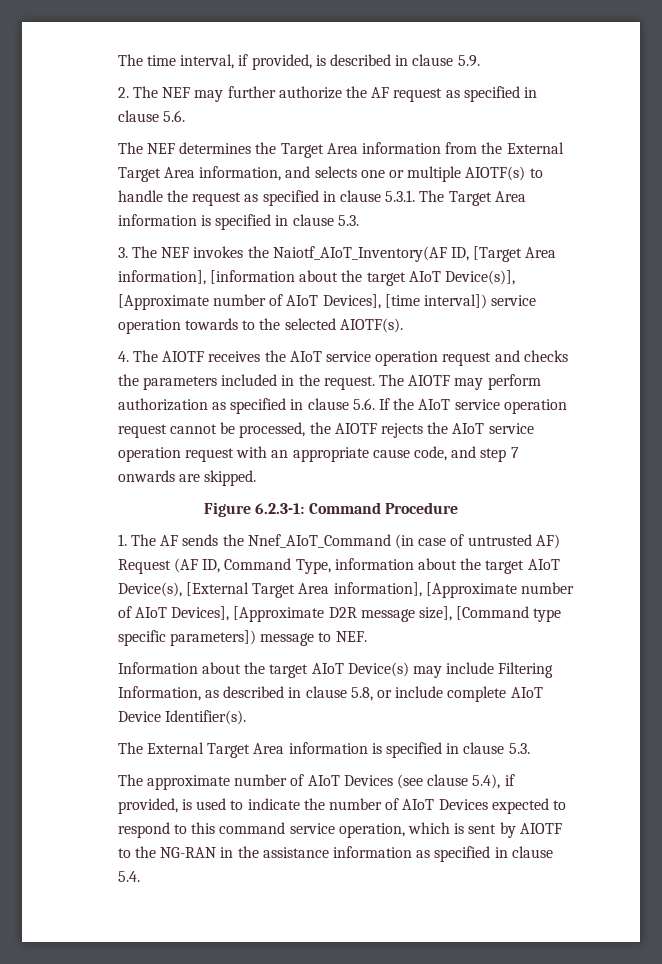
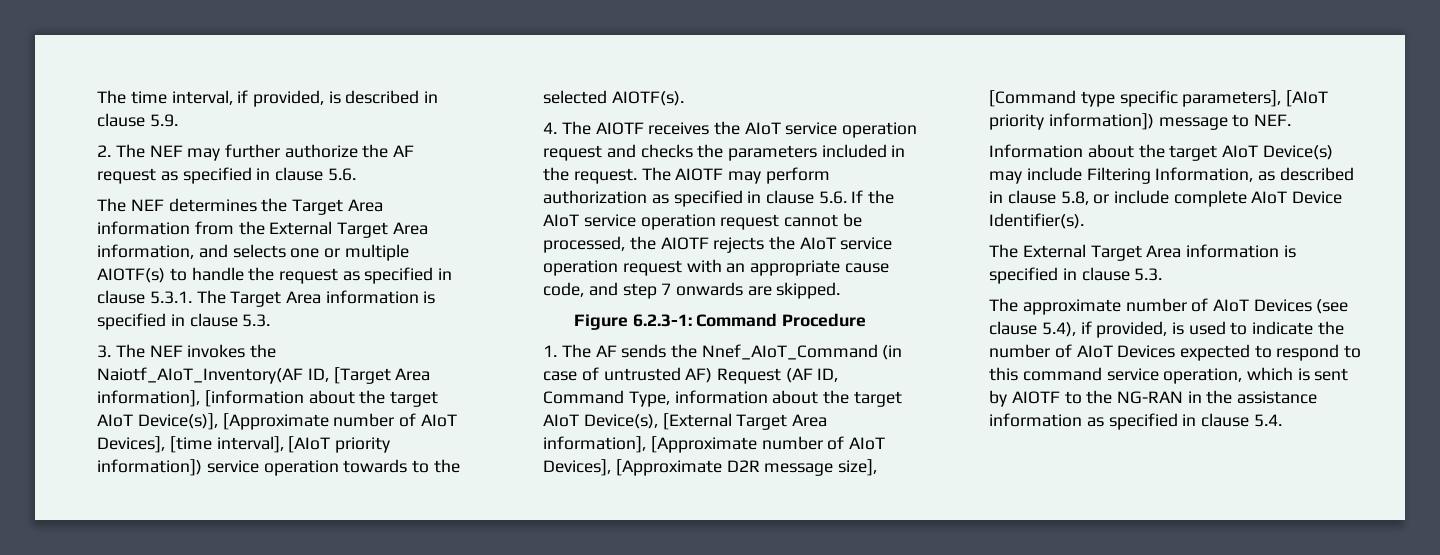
- 3. The NEF invokes the Naiotf_AIoT_Inventory(AF ID, [Target Area information], [information about the target AIoT Device(s)], [Approximate number of AIoT Devices], [time interval]) service operation towards to the selected AIOTF(s).
+ 3. The NEF invokes the Naiotf_AIoT_Inventory(AF ID, [Target Area information], [information about the target AIoT Device(s)], [Approximate number of AIoT Devices], [time interval], [AIoT priority information]) service operation towards to the selected AIOTF(s).
- 1. The AF sends the Nnef_AIoT_Command (in case of untrusted AF) Request (AF ID, Command Type, information about the target AIoT Device(s), [External Target Area information], [Approximate number of AIoT Devices], [Approximate D2R message size], [Command type specific parameters]) message to NEF.
+ 1. The AF sends the Nnef_AIoT_Command (in case of untrusted AF) Request (AF ID, Command Type, information about the target AIoT Device(s), [External Target Area information], [Approximate number of AIoT Devices], [Approximate D2R message size], [Command type specific parameters], [AIoT priority information]) message to NEF.

